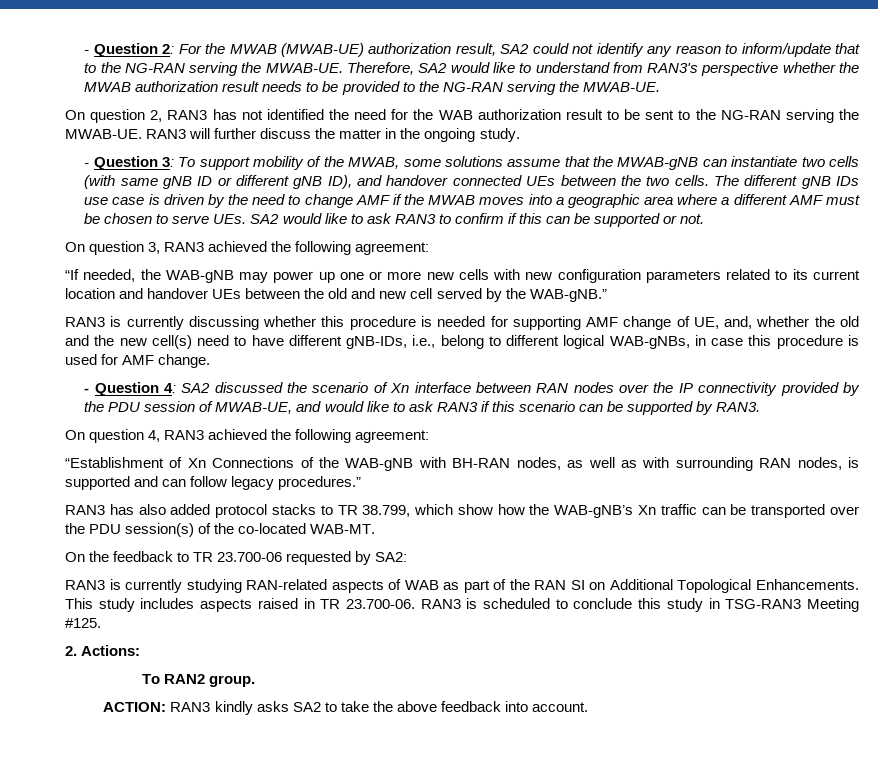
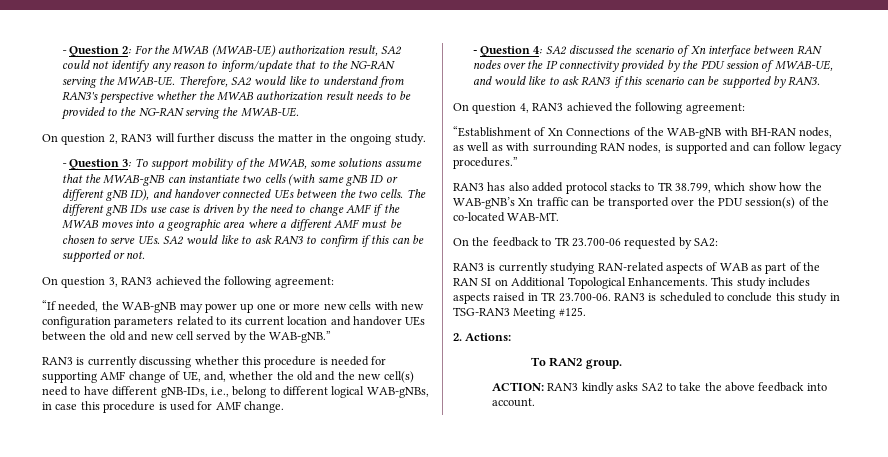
- On question 2, RAN3 has not identified the need for the WAB authorization result to be sent to the NG-RAN serving the MWAB-UE. RAN3 will further discuss the matter in the ongoing study.
+ On question 2, RAN3 will further discuss the matter in the ongoing study.

